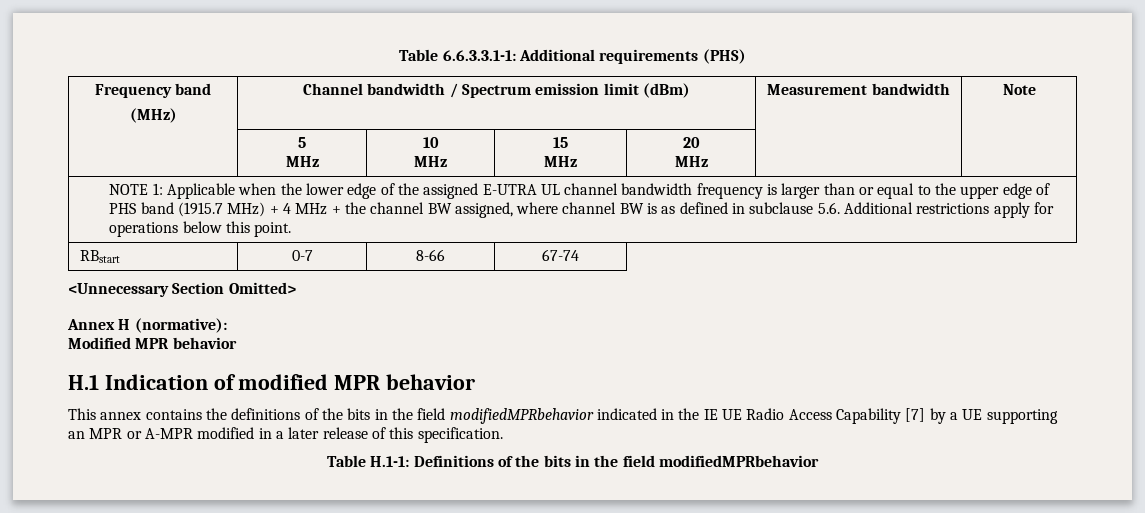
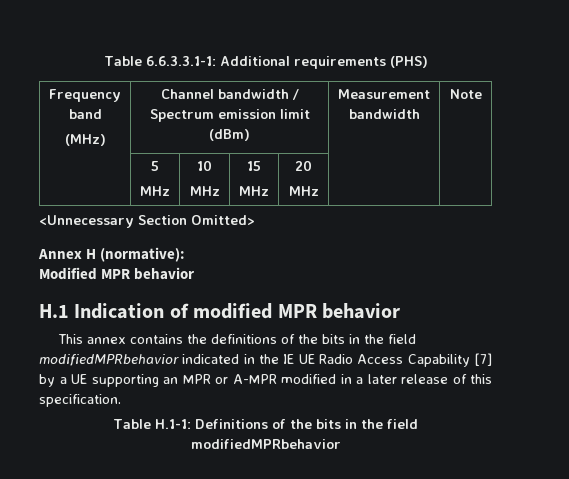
- NOTE 1: Applicable when the lower edge of the assigned E-UTRA UL channel bandwidth frequency is larger than or equal to the upper edge of PHS band (1915.7 MHz) + 4 MHz + the channel BW assigned, where channel BW is as defined in subclause 5.6. Additional restrictions apply for operations below this point.
- RBstart | 0-7 | 8-66 | 67-74

